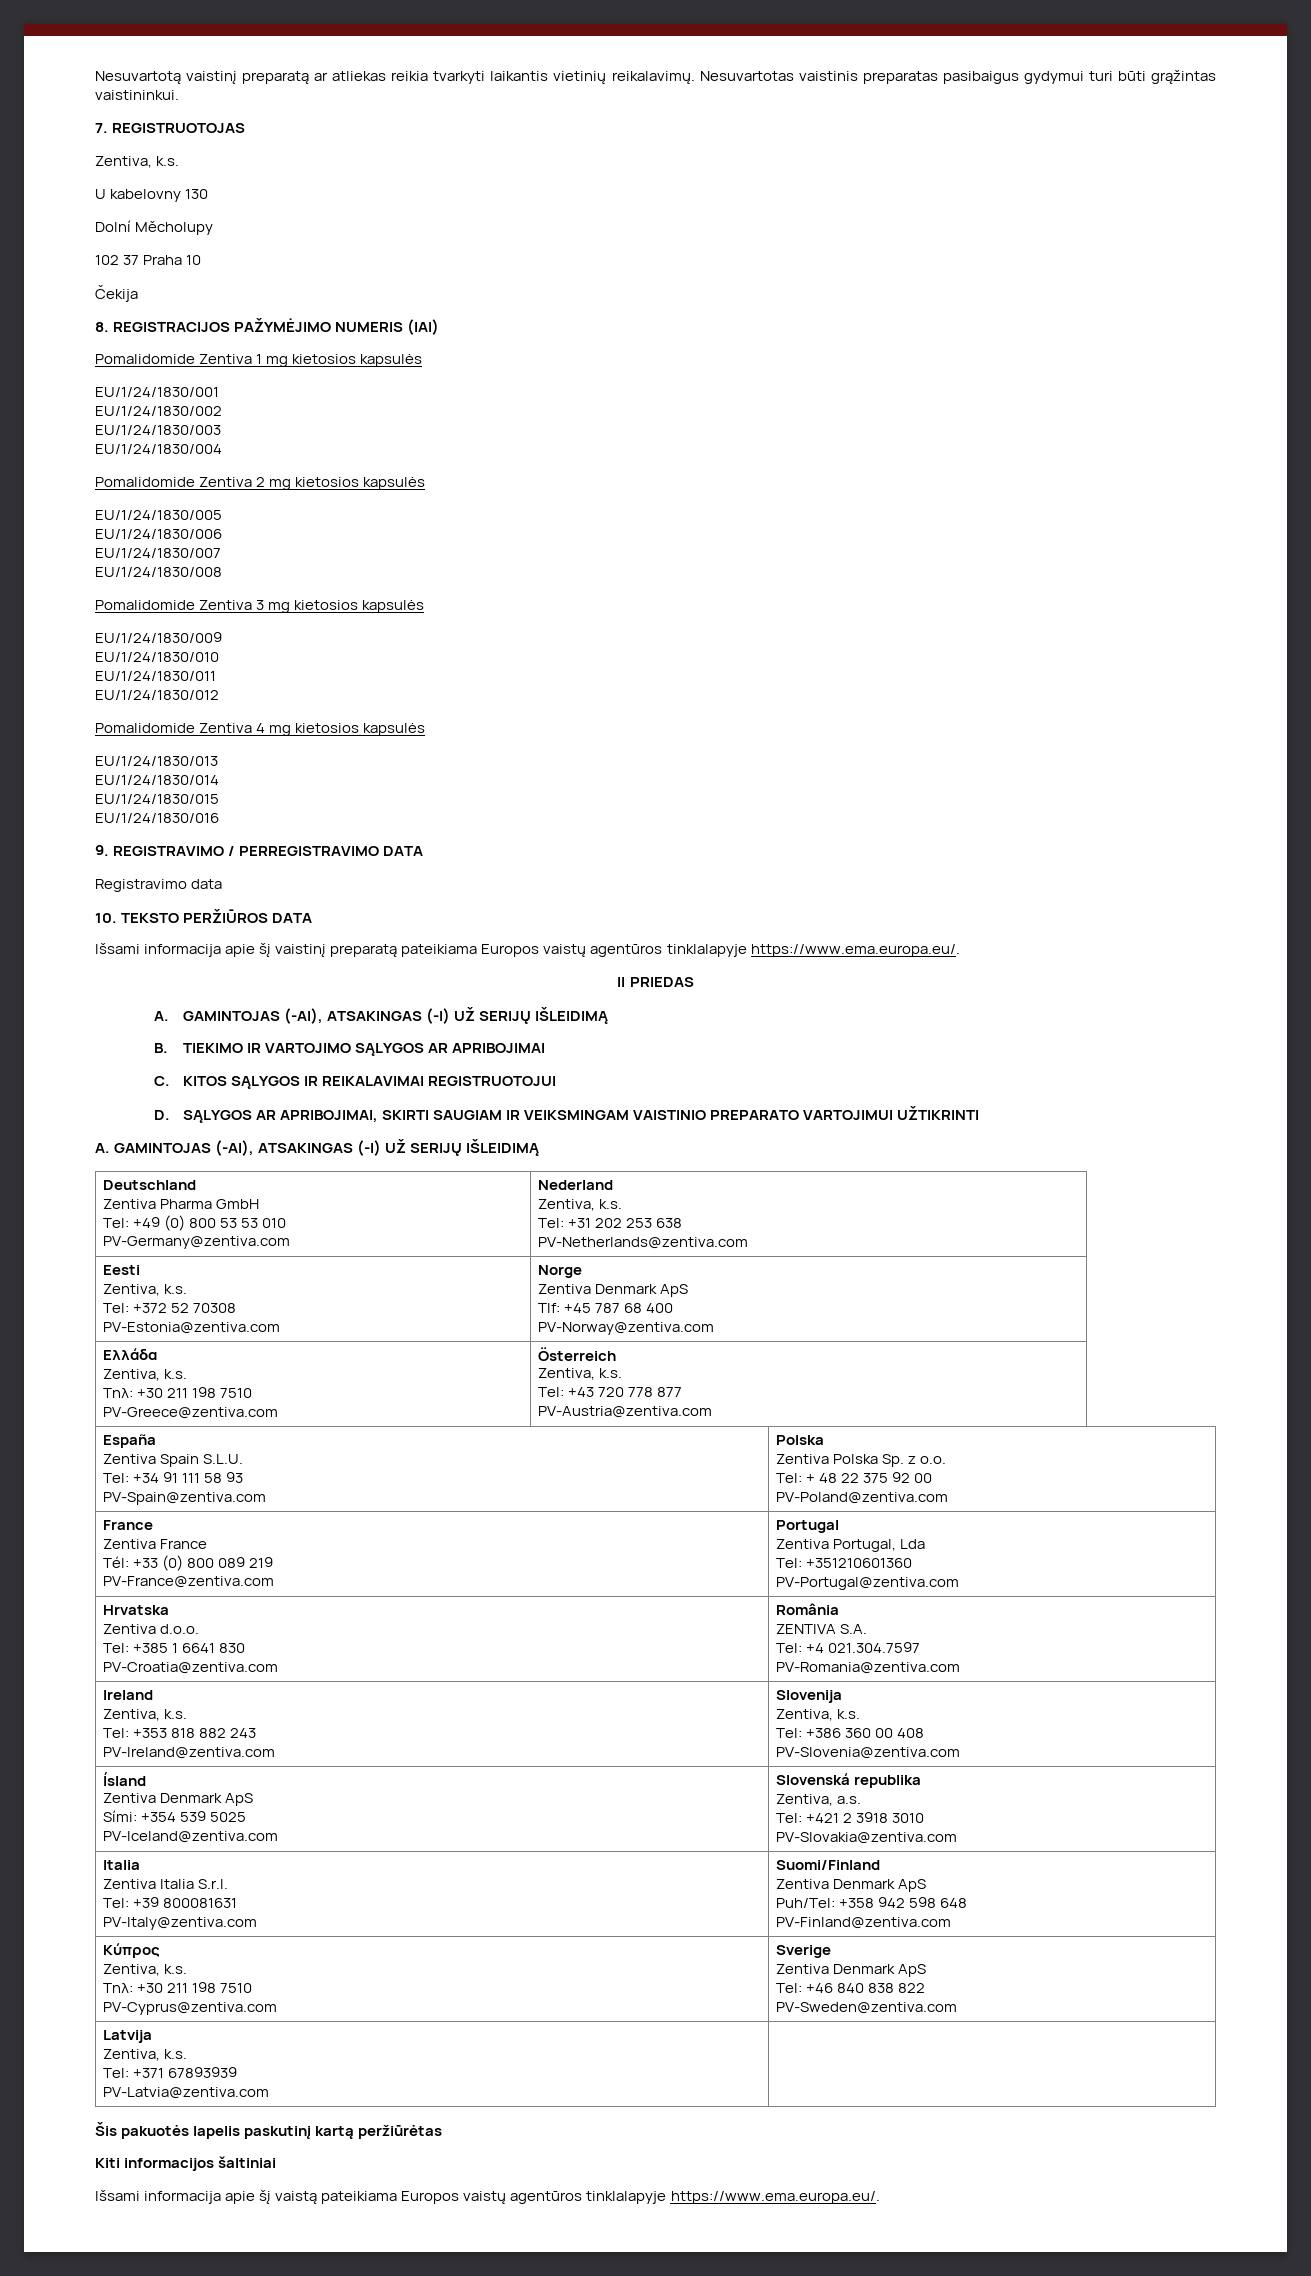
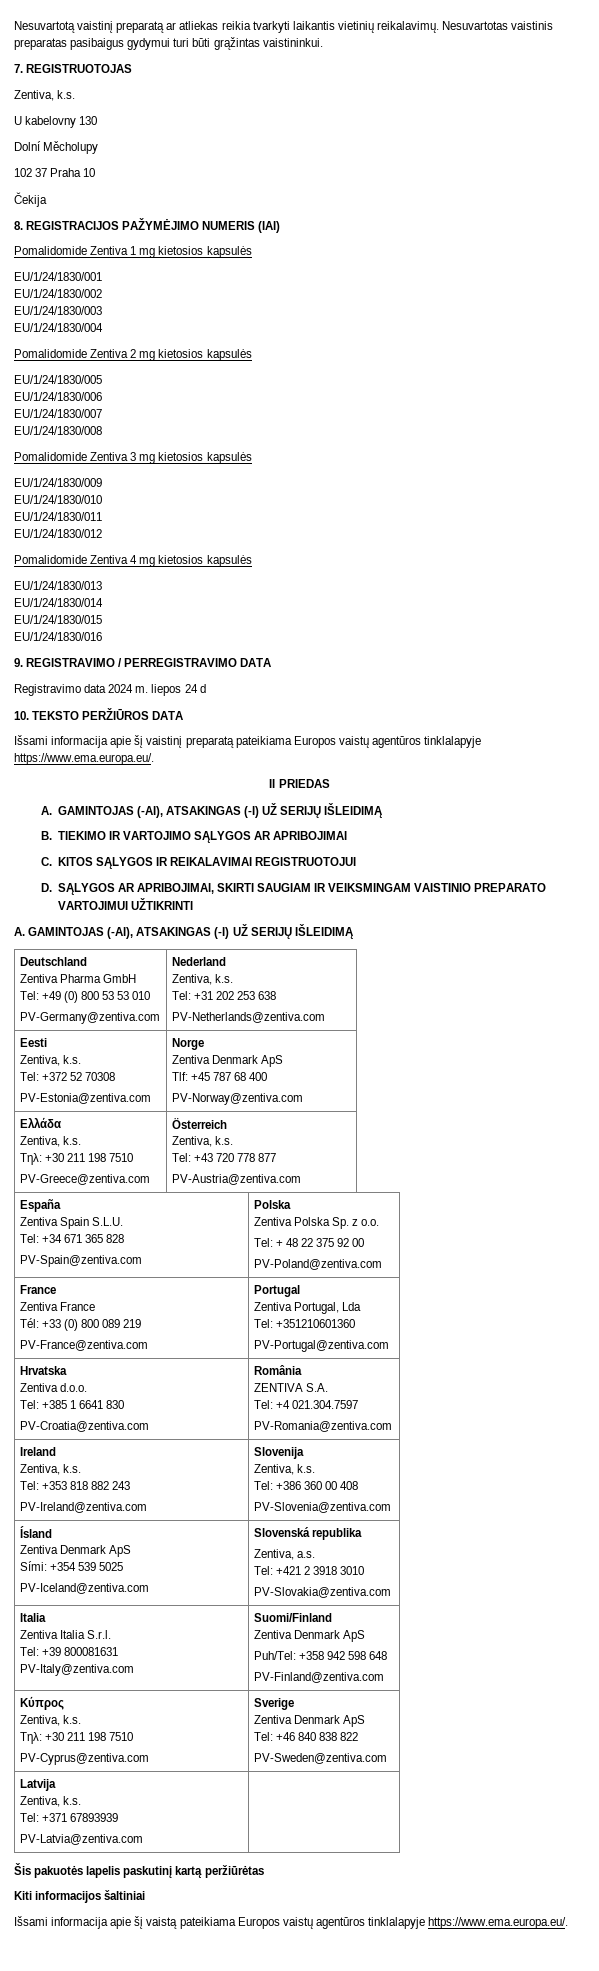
- Registravimo data
+ Registravimo data 2024 m. liepos 24 d
  España
  Zentiva Spain S.L.U.
- Tel: +34 91 111 58 93
+ Tel: +34 671 365 828

